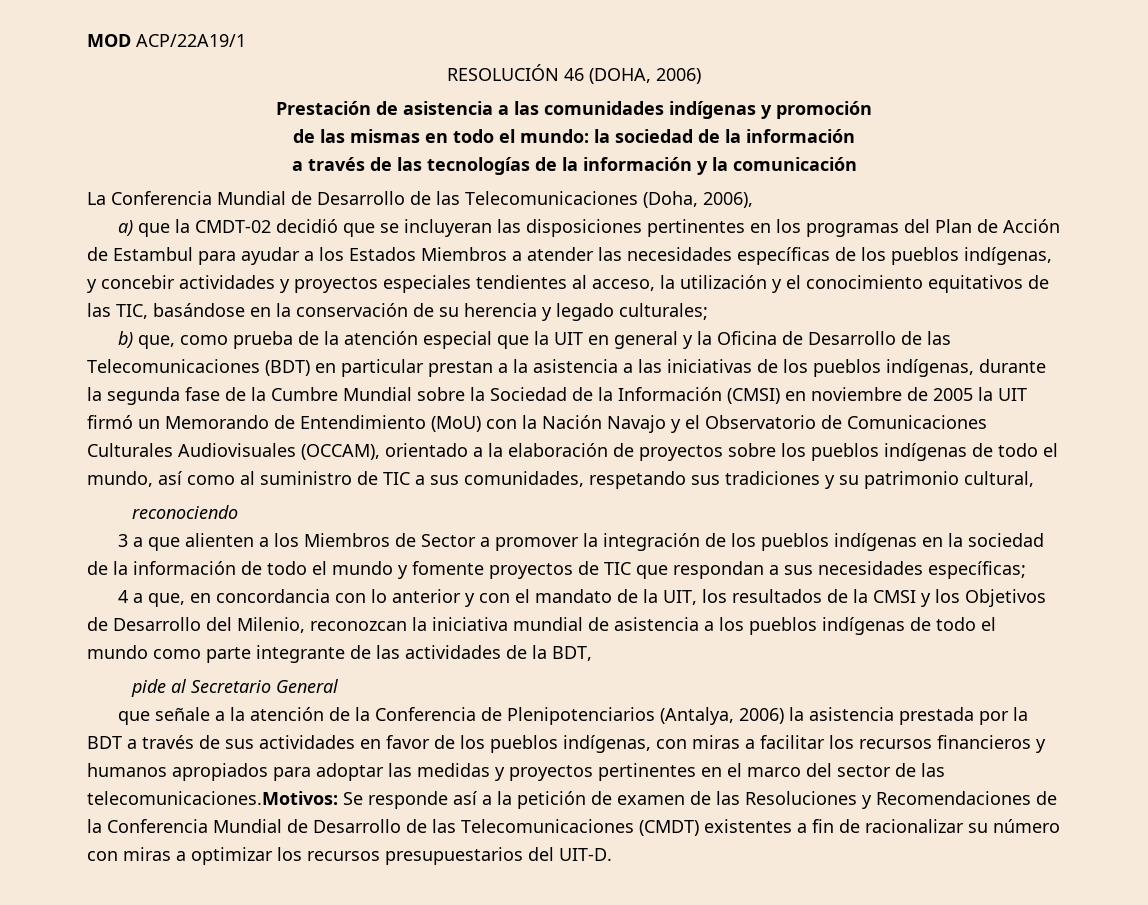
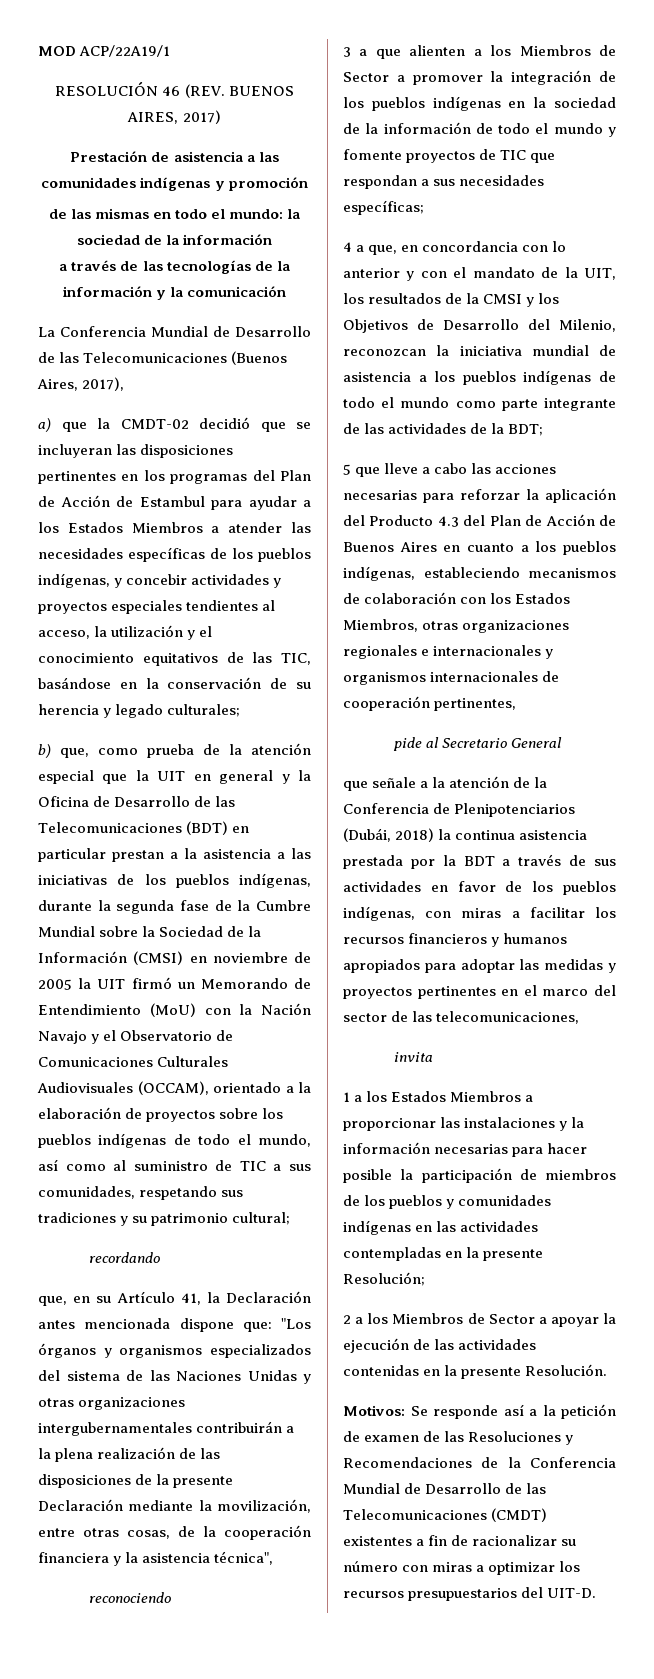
- RESOLUCIÓN 46 (DOHA, 2006)
+ RESOLUCIÓN 46 (REV. BUENOS AIRES, 2017)
- La Conferencia Mundial de Desarrollo de las Telecomunicaciones (Doha, 2006),
+ La Conferencia Mundial de Desarrollo de las Telecomunicaciones (Buenos Aires, 2017),
- b) que, como prueba de la atención especial que la UIT en general y la Oficina de Desarrollo de las Telecomunicaciones (BDT) en particular prestan a la asistencia a las iniciativas de los pueblos indígenas, durante la segunda fase de la Cumbre Mundial sobre la Sociedad de la Información (CMSI) en noviembre de 2005 la UIT firmó un Memorando de Entendimiento (MoU) con la Nación Navajo y el Observatorio de Comunicaciones Culturales Audiovisuales (OCCAM), orientado a la elaboración de proyectos sobre los pueblos indígenas de todo el mundo, así como al suministro de TIC a sus comunidades, respetando sus tradiciones y su patrimonio cultural,
+ b) que, como prueba de la atención especial que la UIT en general y la Oficina de Desarrollo de las Telecomunicaciones (BDT) en particular prestan a la asistencia a las iniciativas de los pueblos indígenas, durante la segunda fase de la Cumbre Mundial sobre la Sociedad de la Información (CMSI) en noviembre de 2005 la UIT firmó un Memorando de Entendimiento (MoU) con la Nación Navajo y el Observatorio de Comunicaciones Culturales Audiovisuales (OCCAM), orientado a la elaboración de proyectos sobre los pueblos indígenas de todo el mundo, así como al suministro de TIC a sus comunidades, respetando sus tradiciones y su patrimonio cultural;
+ recordando
+ que, en su Artículo 41, la Declaración antes mencionada dispone que: "Los órganos y organismos especializados del sistema de las Naciones Unidas y otras organizaciones intergubernamentales contribuirán a la plena realización de las disposiciones de la presente Declaración mediante la movilización, entre otras cosas, de la cooperación financiera y la asistencia técnica",
- 4 a que, en concordancia con lo anterior y con el mandato de la UIT, los resultados de la CMSI y los Objetivos de Desarrollo del Milenio, reconozcan la iniciativa mundial de asistencia a los pueblos indígenas de todo el mundo como parte integrante de las actividades de la BDT,
+ 4 a que, en concordancia con lo anterior y con el mandato de la UIT, los resultados de la CMSI y los Objetivos de Desarrollo del Milenio, reconozcan la iniciativa mundial de asistencia a los pueblos indígenas de todo el mundo como parte integrante de las actividades de la BDT;
+ 5 que lleve a cabo las acciones necesarias para reforzar la aplicación del Producto 4.3 del Plan de Acción de Buenos Aires en cuanto a los pueblos indígenas, estableciendo mecanismos de colaboración con los Estados Miembros, otras organizaciones regionales e internacionales y organismos internacionales de cooperación pertinentes,
- que señale a la atención de la Conferencia de Plenipotenciarios (Antalya, 2006) la asistencia prestada por la BDT a través de sus actividades en favor de los pueblos indígenas, con miras a facilitar los recursos financieros y humanos apropiados para adoptar las medidas y proyectos pertinentes en el marco del sector de las telecomunicaciones.Motivos:
+ que señale a la atención de la Conferencia de Plenipotenciarios (Dubái, 2018) la continua asistencia prestada por la BDT a través de sus actividades en favor de los pueblos indígenas, con miras a facilitar los recursos financieros y humanos apropiados para adoptar las medidas y proyectos pertinentes en el marco del sector de las telecomunicaciones,
+ invita
+ 1 a los Estados Miembros a proporcionar las instalaciones y la información necesarias para hacer posible la participación de miembros de los pueblos y comunidades indígenas en las actividades contempladas en la presente Resolución;
+ 2 a los Miembros de Sector a apoyar la ejecución de las actividades contenidas en la presente Resolución.
+ Motivos:

